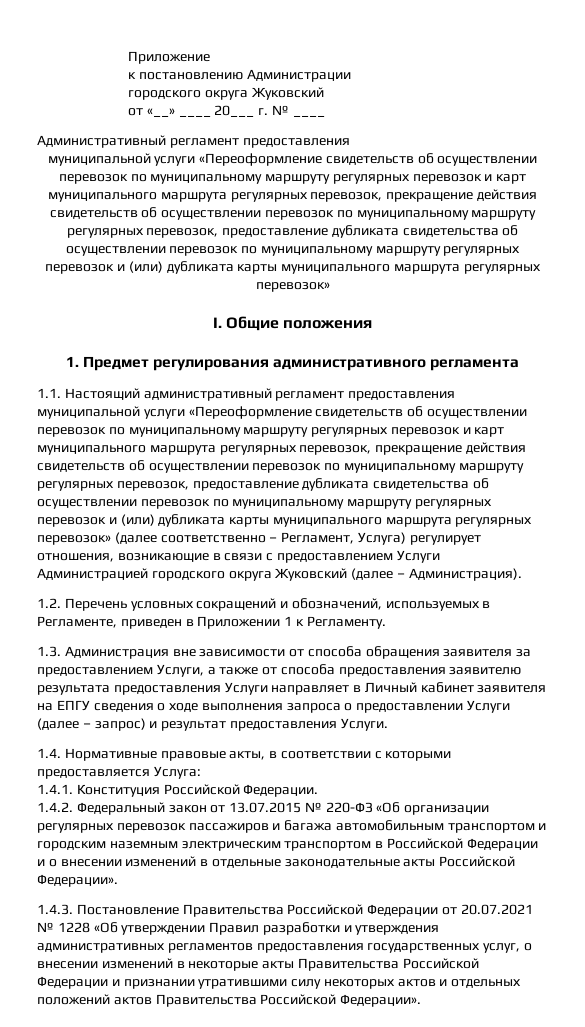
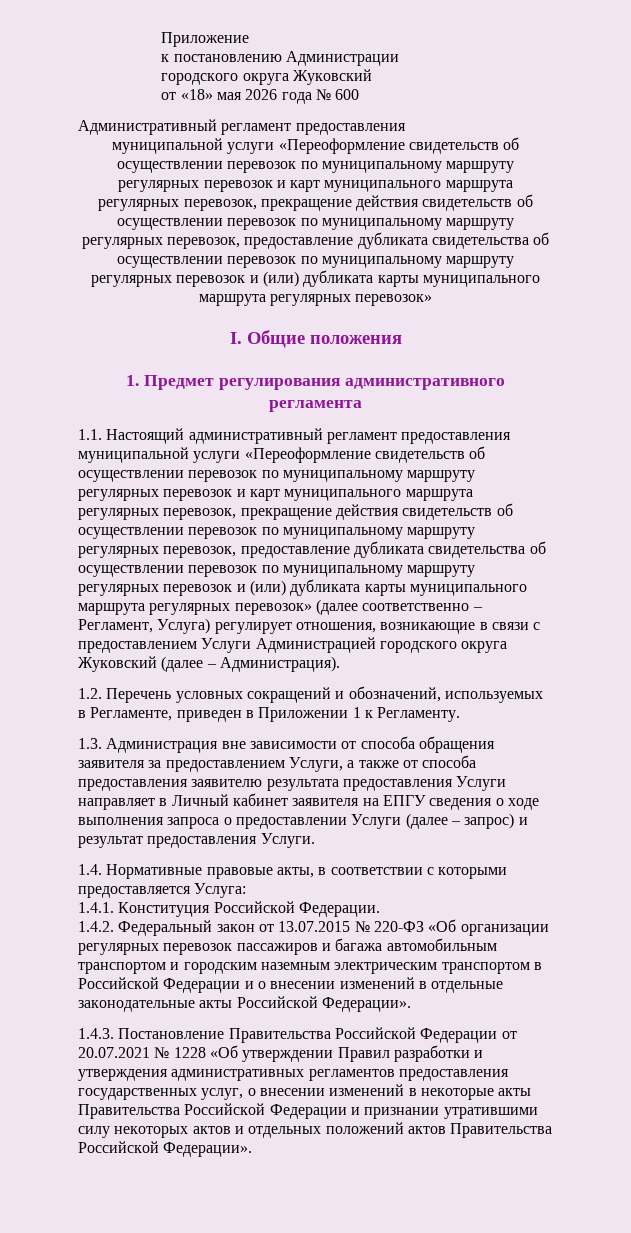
- от «__» ____ 20___ г. № ____
+ от «18» мая 2026 года № 600

